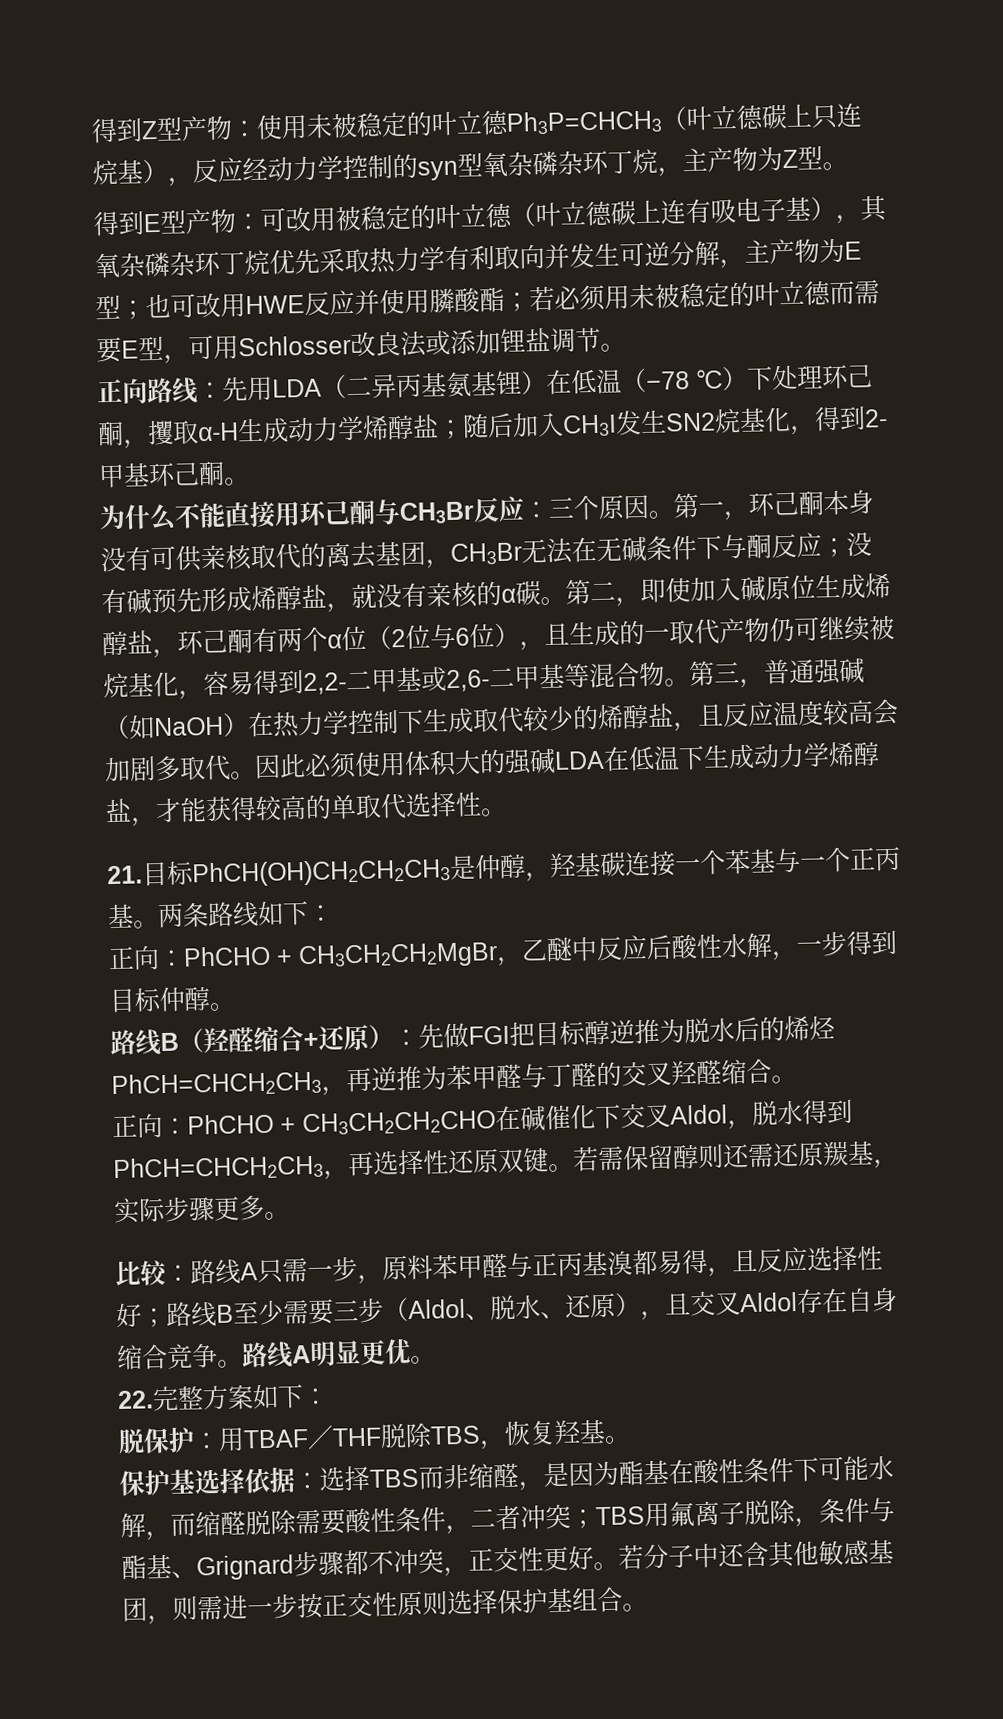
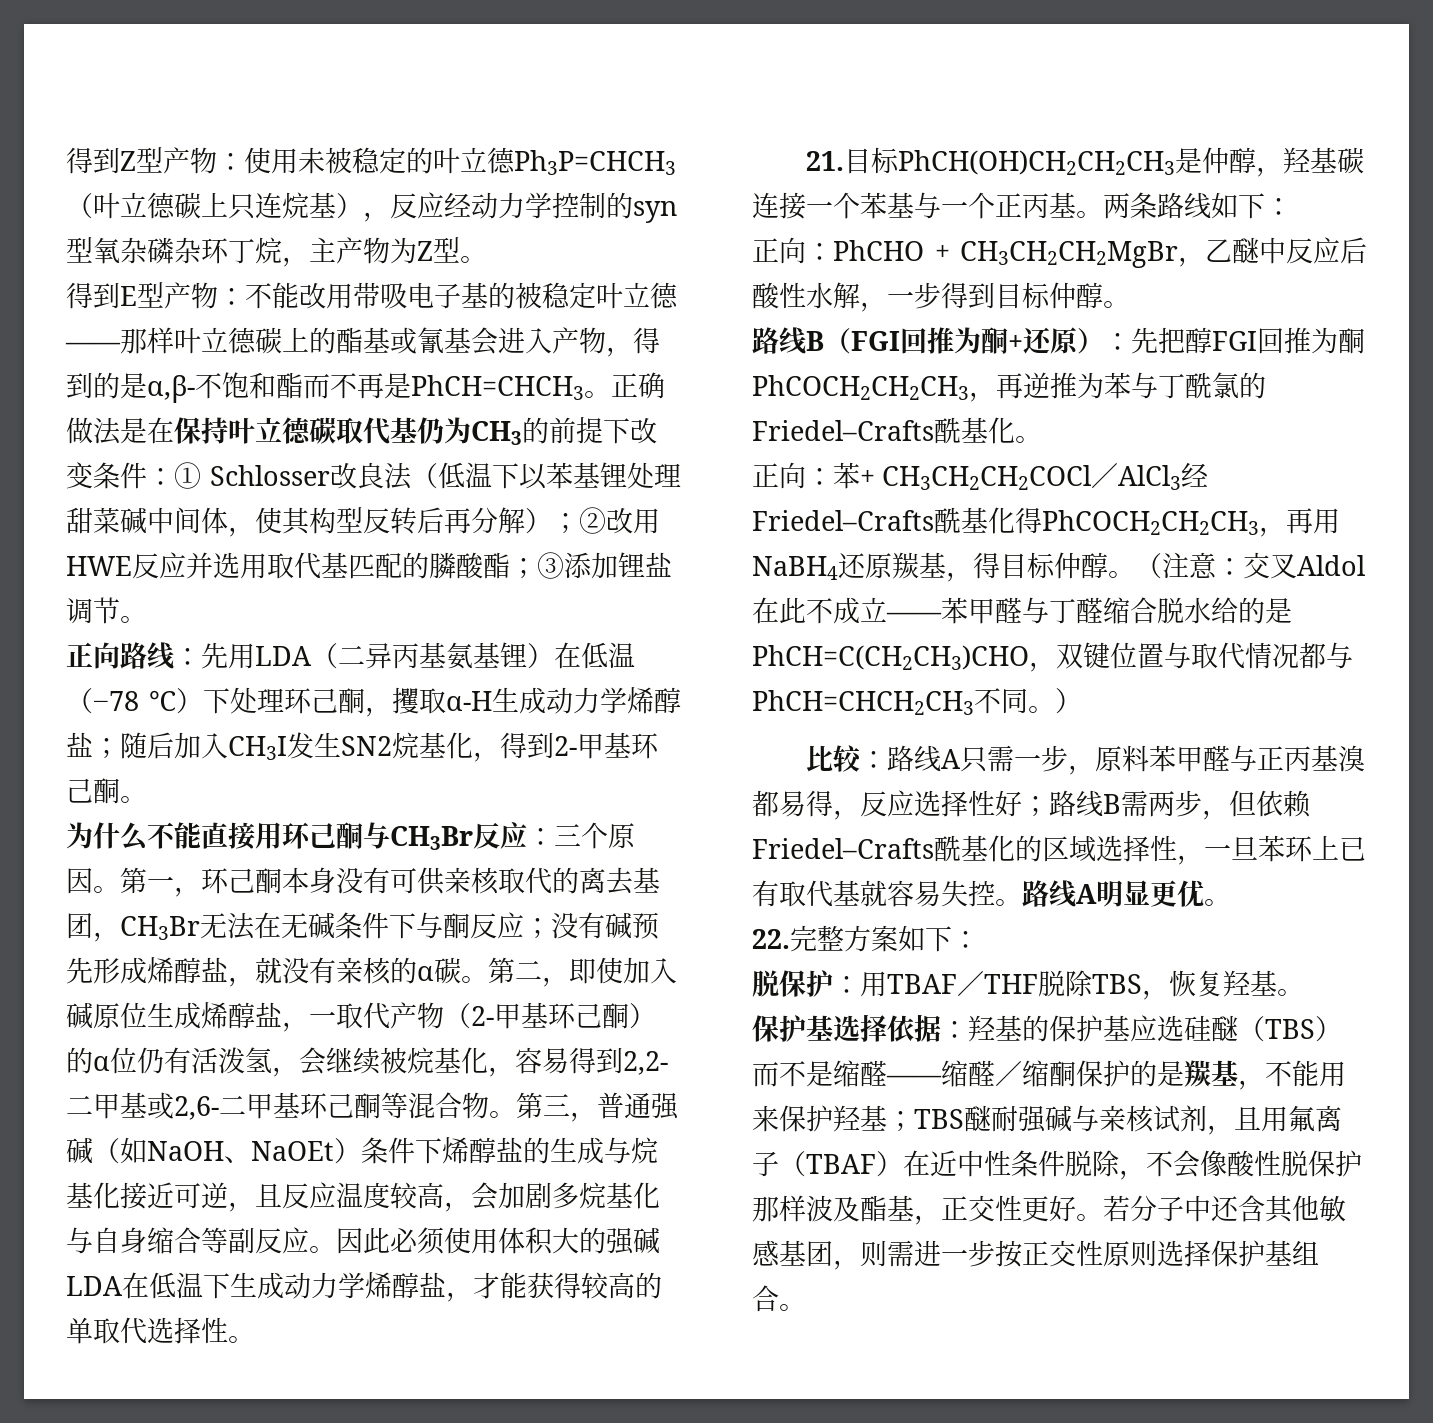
- 得到E型产物：可改用被稳定的叶立德（叶立德碳上连有吸电子基），其氧杂磷杂环丁烷优先采取热力学有利取向并发生可逆分解，主产物为E型；也可改用HWE反应并使用膦酸酯；若必须用未被稳定的叶立德而需要E型，可用Schlosser改良法或添加锂盐调节。
+ 得到E型产物：不能改用带吸电子基的被稳定叶立德——那样叶立德碳上的酯基或氰基会进入产物，得到的是α,β-不饱和酯而不再是PhCH=CHCH3。正确做法是在保持叶立德碳取代基仍为CH3的前提下改变条件：① Schlosser改良法（低温下以苯基锂处理甜菜碱中间体，使其构型反转后再分解）；②改用HWE反应并选用取代基匹配的膦酸酯；③添加锂盐调节。
- 第二，即使加入碱原位生成烯醇盐，环己酮有两个α位（2位与6位），且生成的一取代产物仍可继续被烷基化，容易得到2,2-二甲基或2,6-二甲基等混合物。
+ 第二，即使加入碱原位生成烯醇盐，一取代产物（2-甲基环己酮）的α位仍有活泼氢，会继续被烷基化，容易得到2,2-二甲基或2,6-二甲基环己酮等混合物。
- 第三，普通强碱（如NaOH）在热力学控制下生成取代较少的烯醇盐，且反应温度较高会加剧多取代。
+ 第三，普通强碱（如NaOH、NaOEt）条件下烯醇盐的生成与烷基化接近可逆，且反应温度较高，会加剧多烷基化与自身缩合等副反应。
- 路线B（羟醛缩合+还原）：先做FGI把目标醇逆推为脱水后的烯烃PhCH=CHCH2CH3，再逆推为苯甲醛与丁醛的交叉羟醛缩合。
- 正向：PhCHO + CH3CH2CH2CHO在碱催化下交叉Aldol，脱水得到PhCH=CHCH2CH3，再选择性还原双键。若需保留醇则还需还原羰基，实际步骤更多。
+ 路线B（FGI回推为酮+还原）：先把醇FGI回推为酮PhCOCH2CH2CH3，再逆推为苯与丁酰氯的Friedel–Crafts酰基化。
+ 正向：苯+ CH3CH2CH2COCl／AlCl3经Friedel–Crafts酰基化得PhCOCH2CH2CH3，再用NaBH4还原羰基，得目标仲醇。（注意：交叉Aldol在此不成立——苯甲醛与丁醛缩合脱水给的是PhCH=C(CH2CH3)CHO，双键位置与取代情况都与PhCH=CHCH2CH3不同。）
- 比较：路线A只需一步，原料苯甲醛与正丙基溴都易得，且反应选择性好；路线B至少需要三步（Aldol、脱水、还原），且交叉Aldol存在自身缩合竞争。
+ 比较：路线A只需一步，原料苯甲醛与正丙基溴都易得，反应选择性好；路线B需两步，但依赖Friedel–Crafts酰基化的区域选择性，一旦苯环上已有取代基就容易失控。
- 保护基选择依据：选择TBS而非缩醛，是因为酯基在酸性条件下可能水解，而缩醛脱除需要酸性条件，二者冲突；TBS用氟离子脱除，条件与酯基、Grignard步骤都不冲突，正交性更好。
+ 保护基选择依据：羟基的保护基应选硅醚（TBS）而不是缩醛——缩醛／缩酮保护的是羰基，不能用来保护羟基；TBS醚耐强碱与亲核试剂，且用氟离子（TBAF）在近中性条件脱除，不会像酸性脱保护那样波及酯基，正交性更好。

